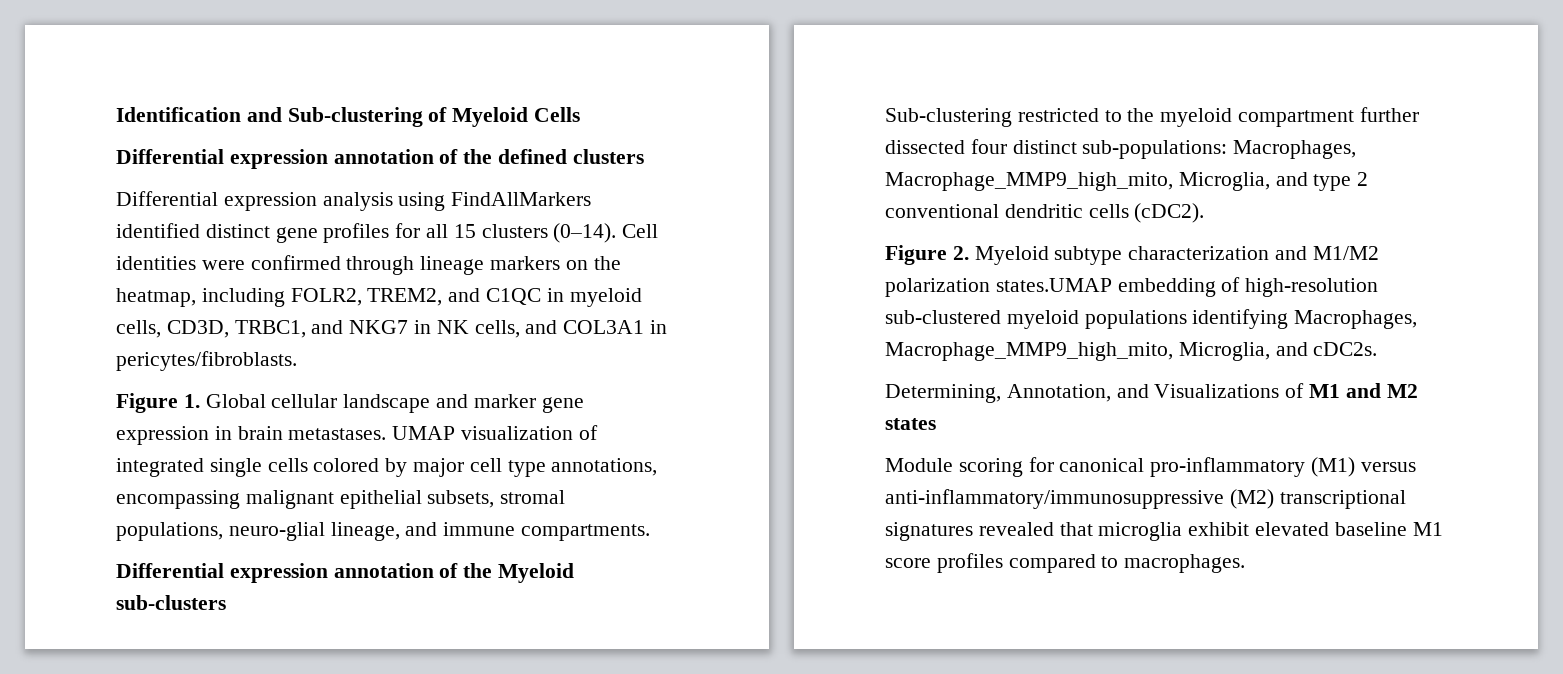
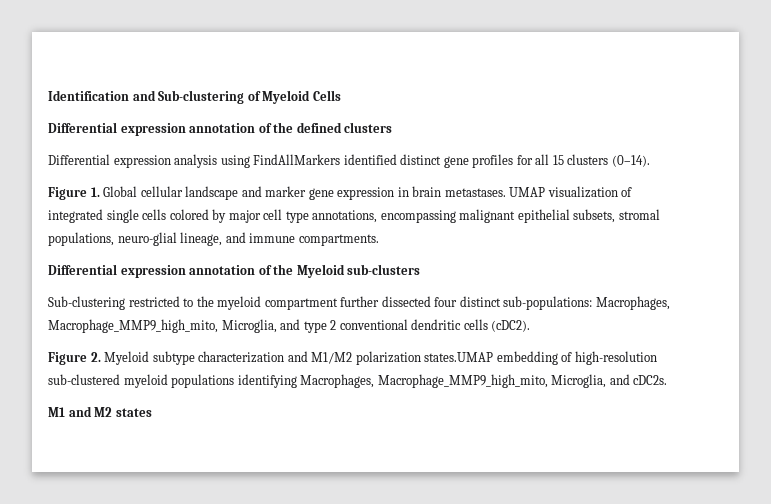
- Cell identities were confirmed through lineage markers on the heatmap, including FOLR2, TREM2, and C1QC in myeloid cells, CD3D, TRBC1, and NKG7 in NK cells, and COL3A1 in pericytes/fibroblasts.
- Determining, Annotation, and Visualizations of M1 and M2 states
+ M1 and M2 states
- Module scoring for canonical pro-inflammatory (M1) versus anti-inflammatory/immunosuppressive (M2) transcriptional signatures revealed that microglia exhibit elevated baseline M1 score profiles compared to macrophages.

